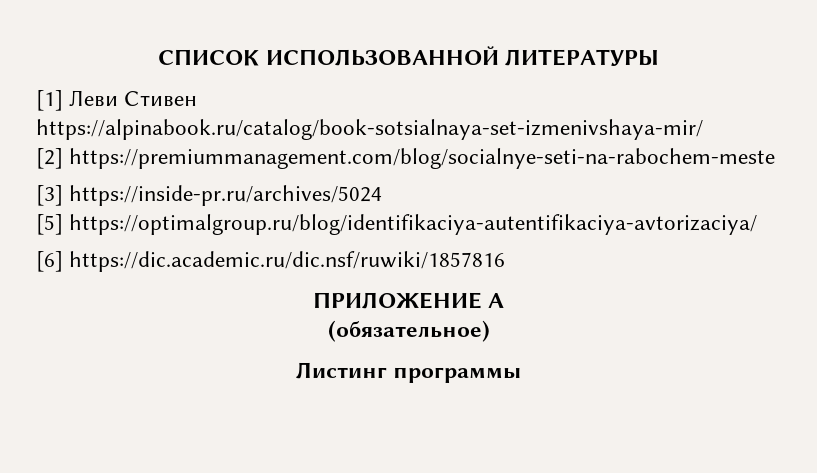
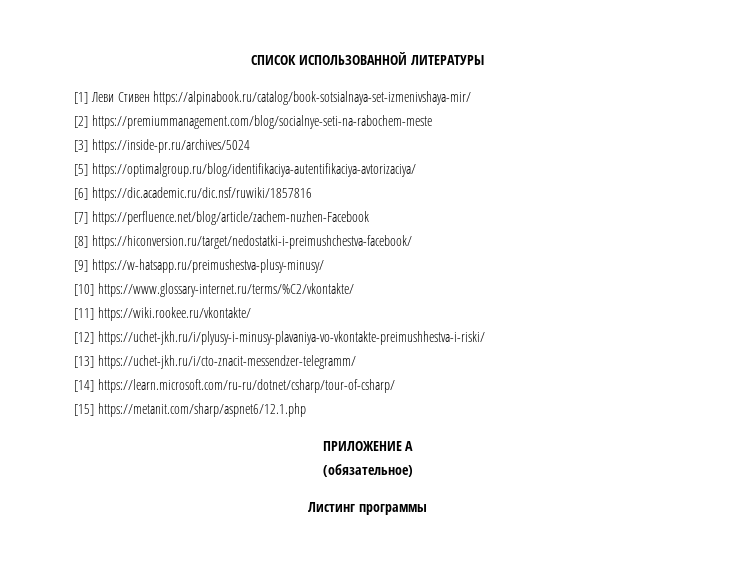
+ [7] https://perfluence.net/blog/article/zachem-nuzhen-Facebook
+ [8] https://hiconversion.ru/target/nedostatki-i-preimushchestva-facebook/
+ [9] https://w-hatsapp.ru/preimushestva-plusy-minusy/
+ [10] https://www.glossary-internet.ru/terms/%C2/vkontakte/
+ [11] https://wiki.rookee.ru/vkontakte/
+ [12] https://uchet-jkh.ru/i/plyusy-i-minusy-plavaniya-vo-vkontakte-preimushhestva-i-riski/
+ [13] https://uchet-jkh.ru/i/cto-znacit-messendzer-telegramm/
+ [14] https://learn.microsoft.com/ru-ru/dotnet/csharp/tour-of-csharp/
+ [15] https://metanit.com/sharp/aspnet6/12.1.php

